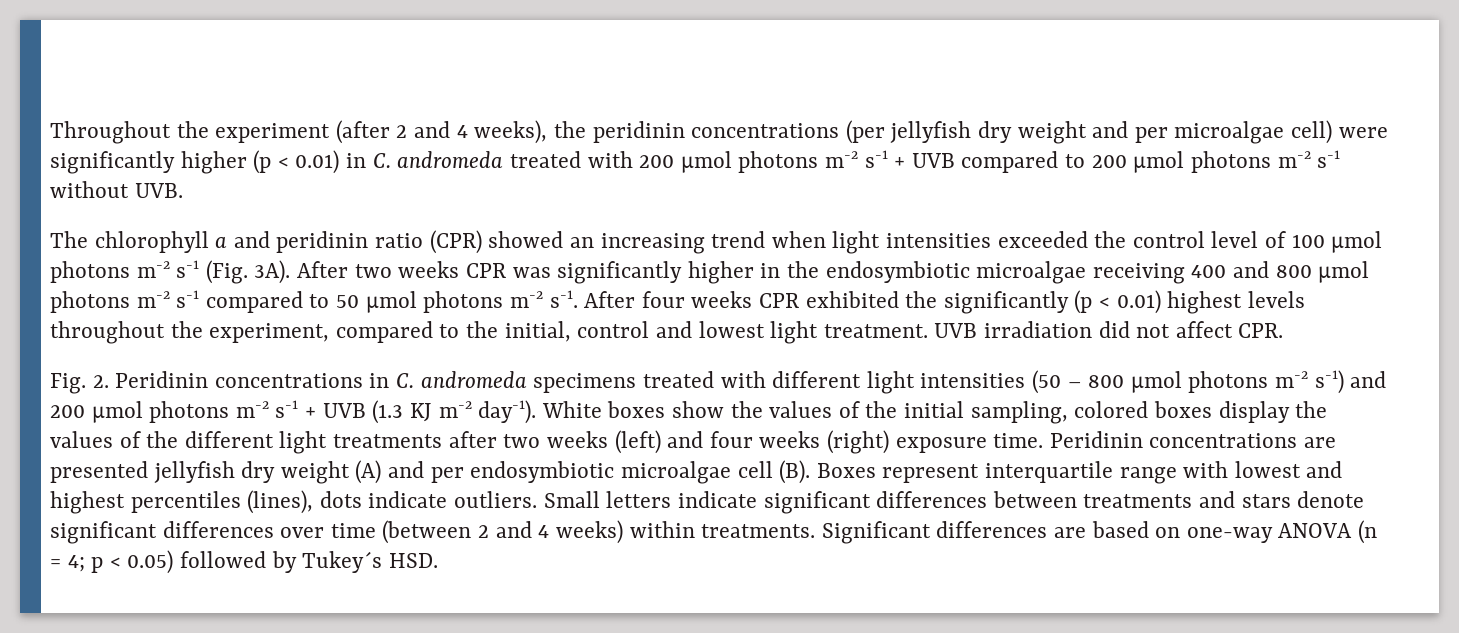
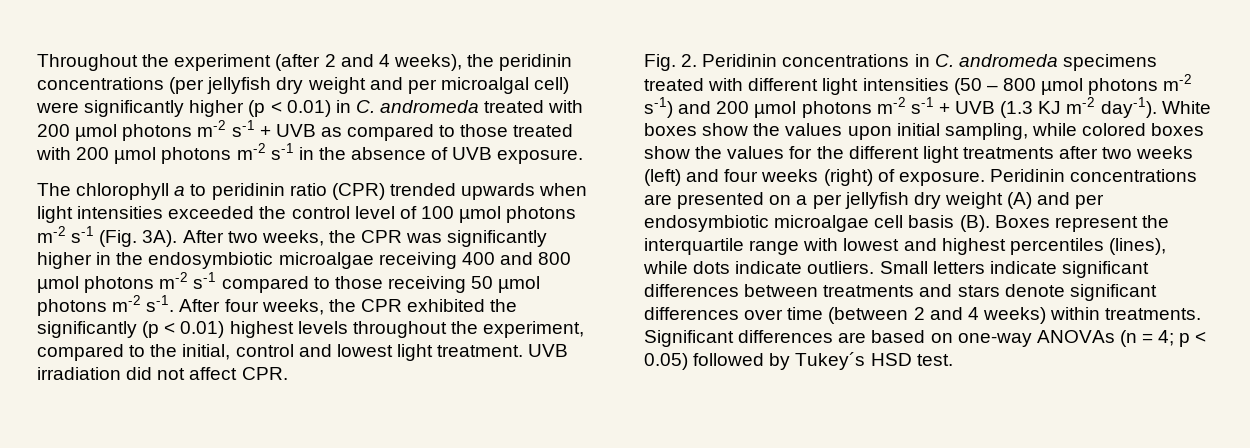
- Throughout the experiment (after 2 and 4 weeks), the peridinin concentrations (per jellyfish dry weight and per microalgae cell) were significantly higher (p < 0.01) in C. andromeda treated with 200 µmol photons m-2 s-1 + UVB compared to 200 µmol photons m-2 s-1 without UVB.
+ Throughout the experiment (after 2 and 4 weeks), the peridinin concentrations (per jellyfish dry weight and per microalgal cell) were significantly higher (p < 0.01) in C. andromeda treated with 200 µmol photons m-2 s-1 + UVB as compared to those treated with 200 µmol photons m-2 s-1 in the absence of UVB exposure.
- The chlorophyll a and peridinin ratio (CPR) showed an increasing trend when light intensities exceeded the control level of 100 µmol photons m-2 s-1 (Fig. 3A).
+ The chlorophyll a to peridinin ratio (CPR) trended upwards when light intensities exceeded the control level of 100 µmol photons m-2 s-1 (Fig. 3A).
- After two weeks CPR was significantly higher in the endosymbiotic microalgae receiving 400 and 800 µmol photons m-2 s-1 compared to 50 µmol photons m-2 s-1.
+ After two weeks, the CPR was significantly higher in the endosymbiotic microalgae receiving 400 and 800 µmol photons m-2 s-1 compared to those receiving 50 µmol photons m-2 s-1.
- After four weeks CPR exhibited the significantly (p < 0.01) highest levels throughout the experiment, compared to the initial, control and lowest light treatment.
+ After four weeks, the CPR exhibited the significantly (p < 0.01) highest levels throughout the experiment, compared to the initial, control and lowest light treatment.
- White boxes show the values of the initial sampling, colored boxes display the values of the different light treatments after two weeks (left) and four weeks (right) exposure time.
+ White boxes show the values upon initial sampling, while colored boxes show the values for the different light treatments after two weeks (left) and four weeks (right) of exposure.
- Peridinin concentrations are presented jellyfish dry weight (A) and per endosymbiotic microalgae cell (B). Boxes represent interquartile range with lowest and highest percentiles (lines), dots indicate outliers.
+ Peridinin concentrations are presented on a per jellyfish dry weight (A) and per endosymbiotic microalgae cell basis (B). Boxes represent the interquartile range with lowest and highest percentiles (lines), while dots indicate outliers.
- Significant differences are based on one-way ANOVA (n = 4; p < 0.05) followed by Tukey´s HSD.
+ Significant differences are based on one-way ANOVAs (n = 4; p < 0.05) followed by Tukey´s HSD test.

